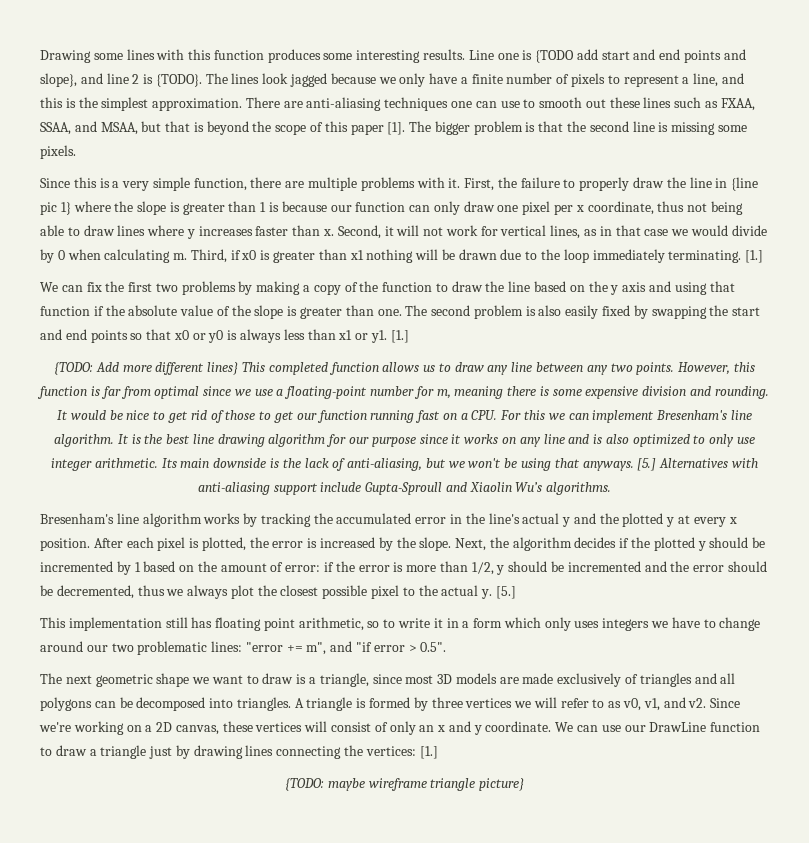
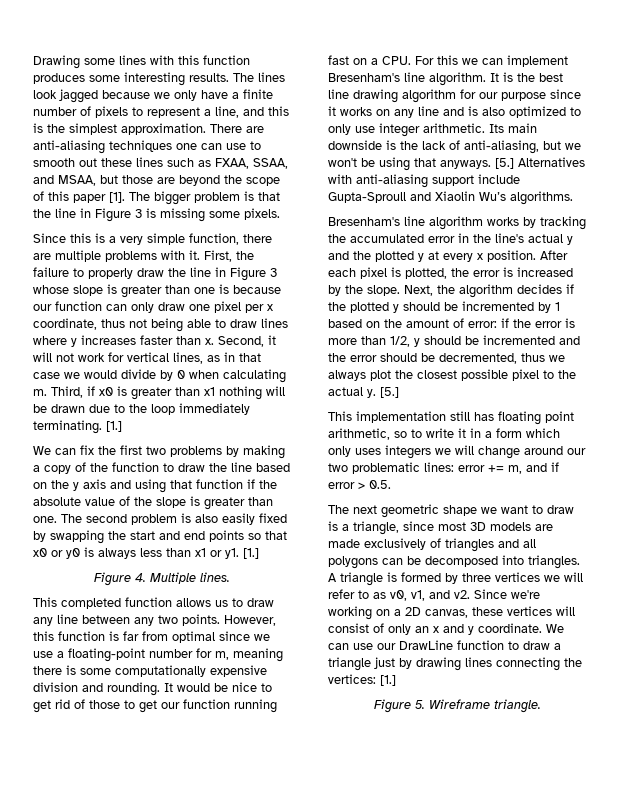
- Line one is {TODO add start and end points and slope}, and line 2 is {TODO}.
- There are anti-aliasing techniques one can use to smooth out these lines such as FXAA, SSAA, and MSAA, but that is beyond the scope of this paper [1].
+ There are anti-aliasing techniques one can use to smooth out these lines such as FXAA, SSAA, and MSAA, but those are beyond the scope of this paper [1].
- The bigger problem is that the second line is missing some pixels.
+ The bigger problem is that the line in Figure 3 is missing some pixels.
- First, the failure to properly draw the line in {line pic 1} where the slope is greater than 1 is because our function can only draw one pixel per x coordinate, thus not being able to draw lines where y increases faster than x.
+ First, the failure to properly draw the line in Figure 3 whose slope is greater than one is because our function can only draw one pixel per x coordinate, thus not being able to draw lines where y increases faster than x.
- {TODO: Add more different lines} This completed function allows us to draw any line between any two points.
+ Figure 4. Multiple lines.
+ This completed function allows us to draw any line between any two points.
- However, this function is far from optimal since we use a floating-point number for m, meaning there is some expensive division and rounding.
+ However, this function is far from optimal since we use a floating-point number for m, meaning there is some computationally expensive division and rounding.
- This implementation still has floating point arithmetic, so to write it in a form which only uses integers we have to change around our two problematic lines: "error += m", and "if error > 0.5".
+ This implementation still has floating point arithmetic, so to write it in a form which only uses integers we will change around our two problematic lines: error += m, and if error > 0.5.
- {TODO: maybe wireframe triangle picture}
+ Figure 5. Wireframe triangle.

